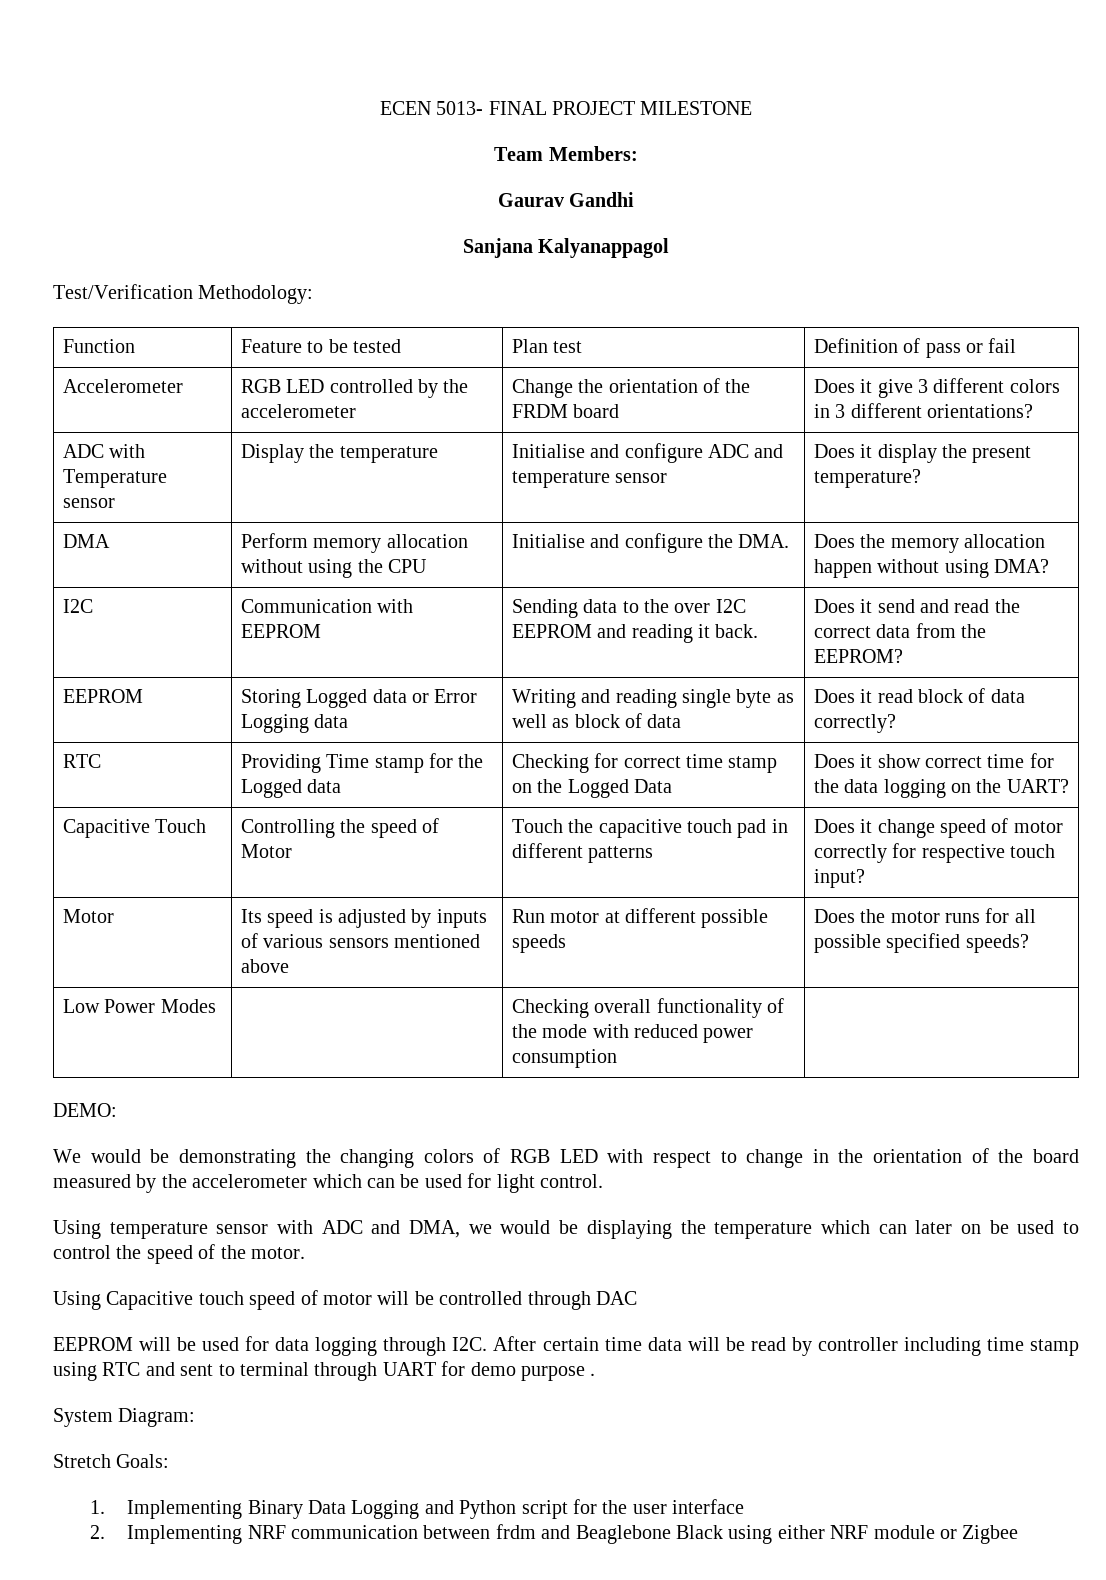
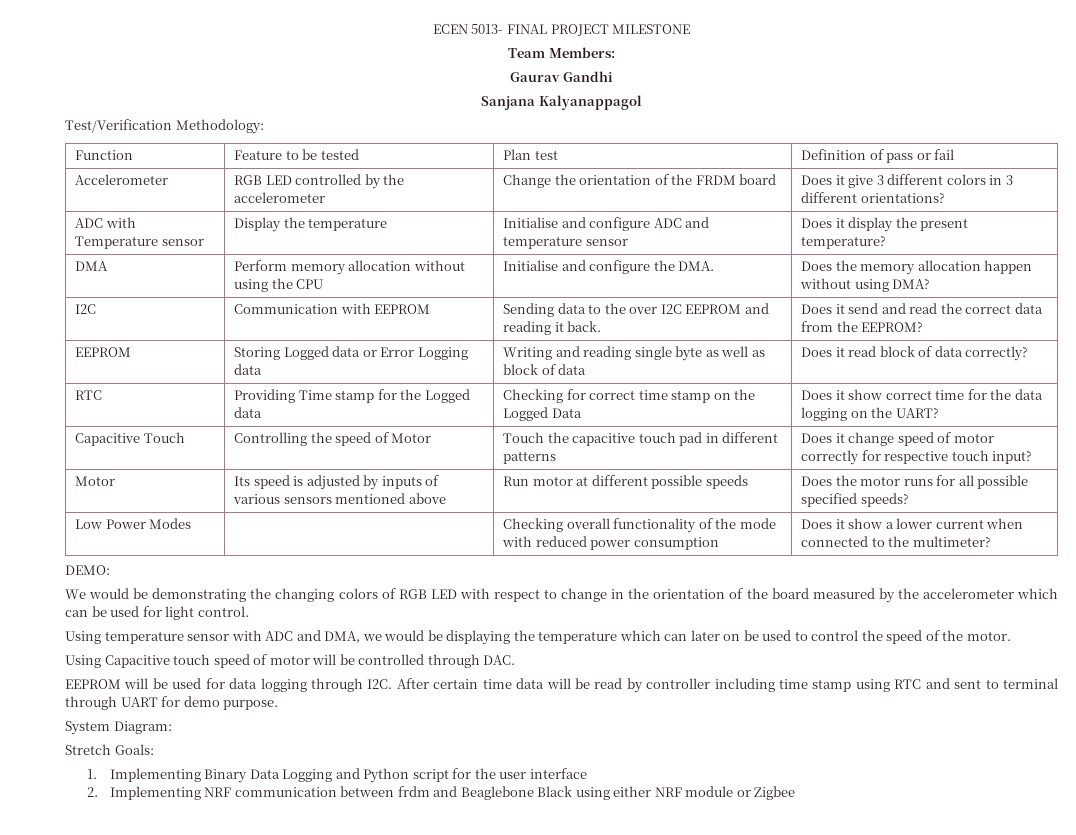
- Low Power Modes | | Checking overall functionality of the mode with reduced power consumption |
+ Low Power Modes | | Checking overall functionality of the mode with reduced power consumption | Does it show a lower current when connected to the multimeter?
- Using Capacitive touch speed of motor will be controlled through DAC
+ Using Capacitive touch speed of motor will be controlled through DAC.
- EEPROM will be used for data logging through I2C. After certain time data will be read by controller including time stamp using RTC and sent to terminal through UART for demo purpose .
+ EEPROM will be used for data logging through I2C. After certain time data will be read by controller including time stamp using RTC and sent to terminal through UART for demo purpose.

